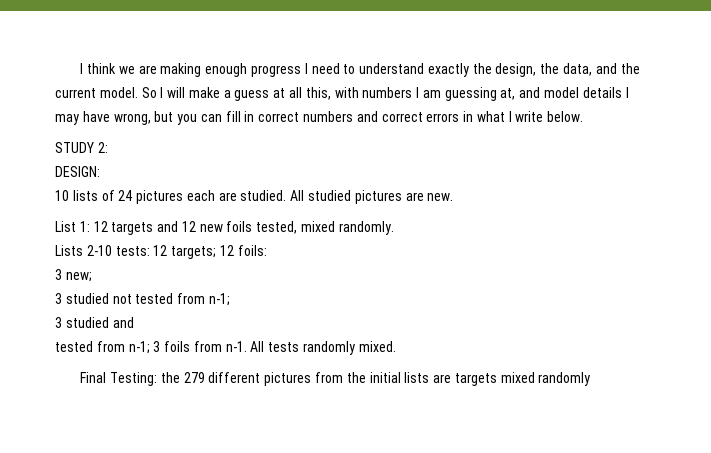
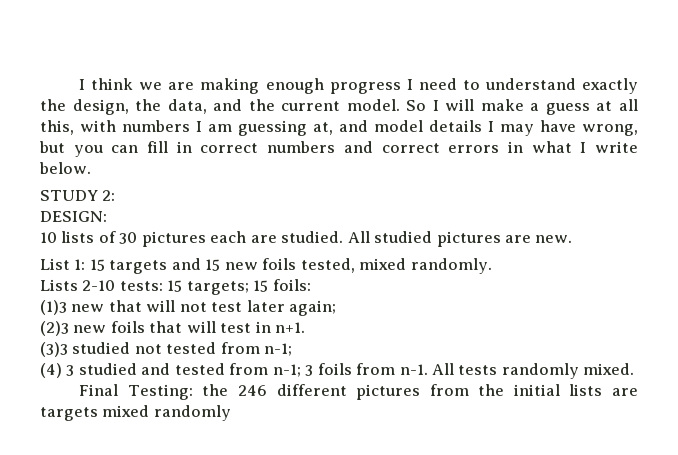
- 10 lists of 24 pictures each are studied.
+ 10 lists of 30 pictures each are studied.
- List 1: 12 targets and 12 new foils tested, mixed randomly.
+ List 1: 15 targets and 15 new foils tested, mixed randomly.
- Lists 2-10 tests: 12 targets; 12 foils:
- 3 new;
- 3 studied not tested from n-1;
+ Lists 2-10 tests: 15 targets; 15 foils:
+ (1)3 new that will not test later again;
+ (2)3 new foils that will test in n+1.
+ (3)3 studied not tested from n-1;
- 3 studied and
- tested from n-1; 3 foils from n-1.
+ (4) 3 studied and tested from n-1; 3 foils from n-1.
- Final Testing: the 279 different pictures from the initial lists are targets mixed randomly
+ Final Testing: the 246 different pictures from the initial lists are targets mixed randomly

